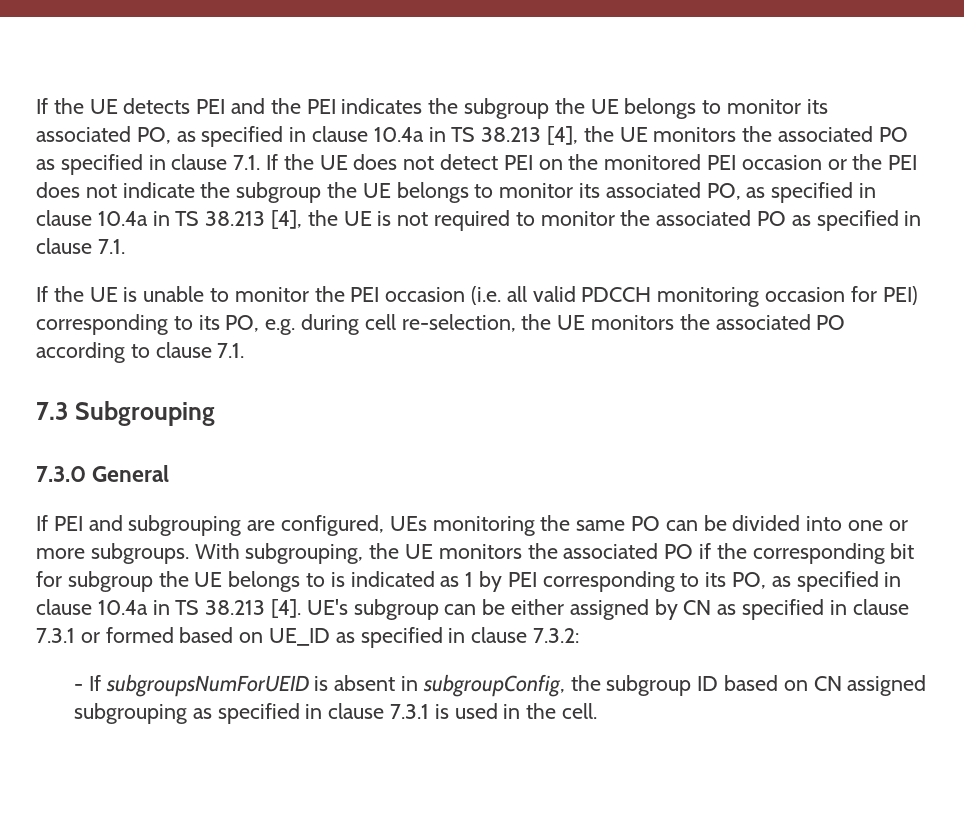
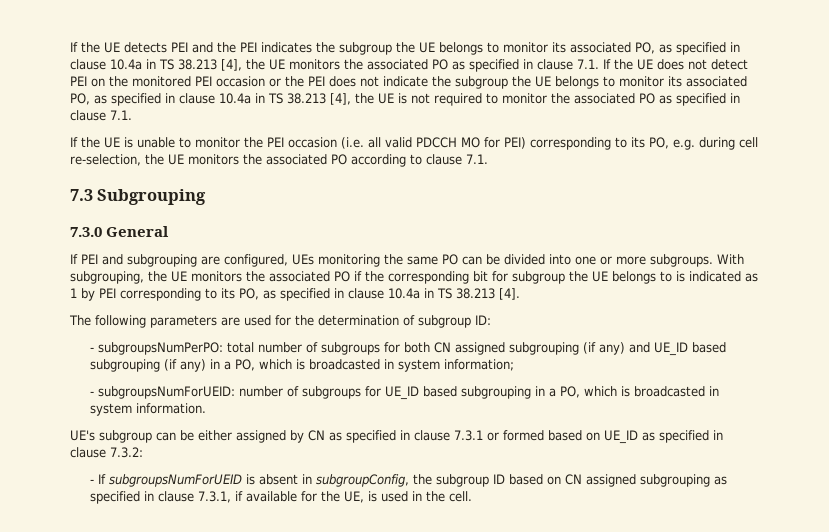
- If the UE is unable to monitor the PEI occasion (i.e. all valid PDCCH monitoring occasion for PEI) corresponding to its PO, e.g. during cell re-selection, the UE monitors the associated PO according to clause 7.1.
+ If the UE is unable to monitor the PEI occasion (i.e. all valid PDCCH MO for PEI) corresponding to its PO, e.g. during cell re-selection, the UE monitors the associated PO according to clause 7.1.
- With subgrouping, the UE monitors the associated PO if the corresponding bit for subgroup the UE belongs to is indicated as 1 by PEI corresponding to its PO, as specified in clause 10.4a in TS 38.213 [4]. UE's subgroup can be either assigned by CN as specified in clause 7.3.1 or formed based on UE_ID as specified in clause 7.3.2:
+ With subgrouping, the UE monitors the associated PO if the corresponding bit for subgroup the UE belongs to is indicated as 1 by PEI corresponding to its PO, as specified in clause 10.4a in TS 38.213 [4].
+ The following parameters are used for the determination of subgroup ID:
+ - subgroupsNumPerPO: total number of subgroups for both CN assigned subgrouping (if any) and UE_ID based subgrouping (if any) in a PO, which is broadcasted in system information;
+ - subgroupsNumForUEID: number of subgroups for UE_ID based subgrouping in a PO, which is broadcasted in system information.
+ UE's subgroup can be either assigned by CN as specified in clause 7.3.1 or formed based on UE_ID as specified in clause 7.3.2:
- - If subgroupsNumForUEID is absent in subgroupConfig, the subgroup ID based on CN assigned subgrouping as specified in clause 7.3.1 is used in the cell.
+ - If subgroupsNumForUEID is absent in subgroupConfig, the subgroup ID based on CN assigned subgrouping as specified in clause 7.3.1, if available for the UE, is used in the cell.

